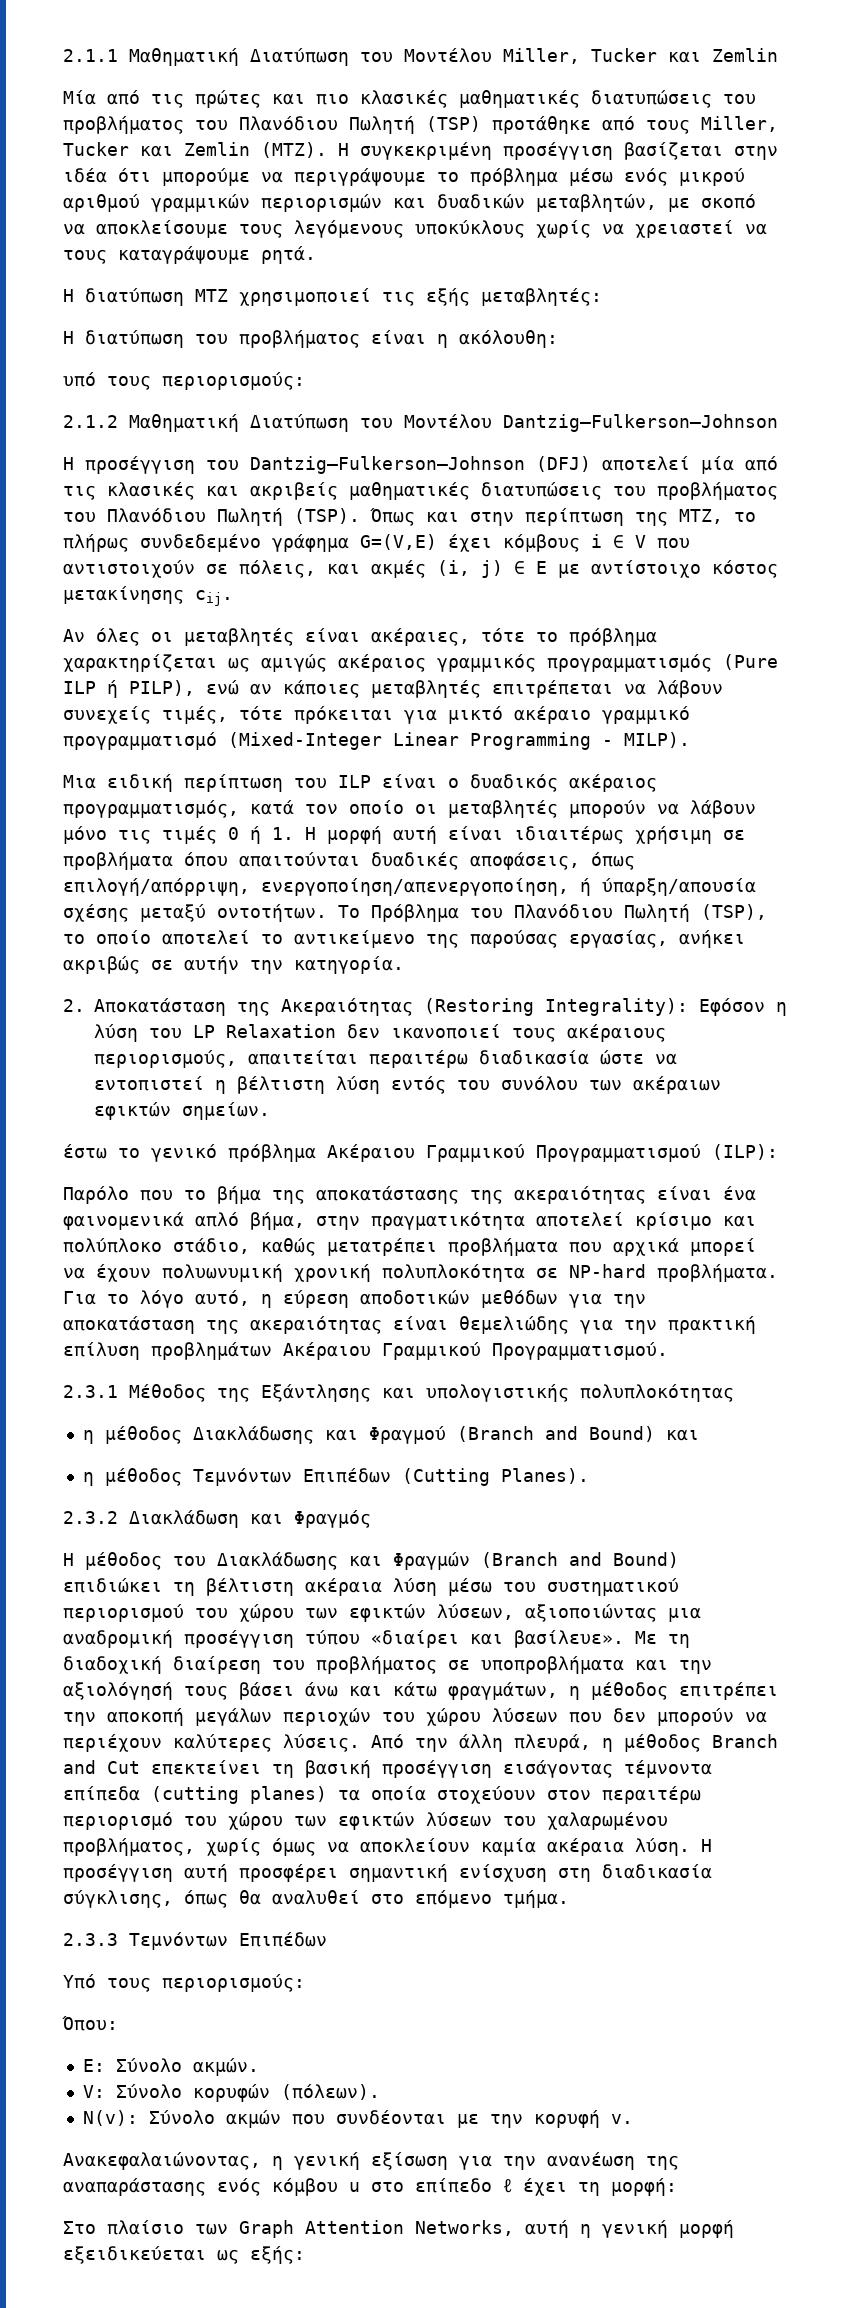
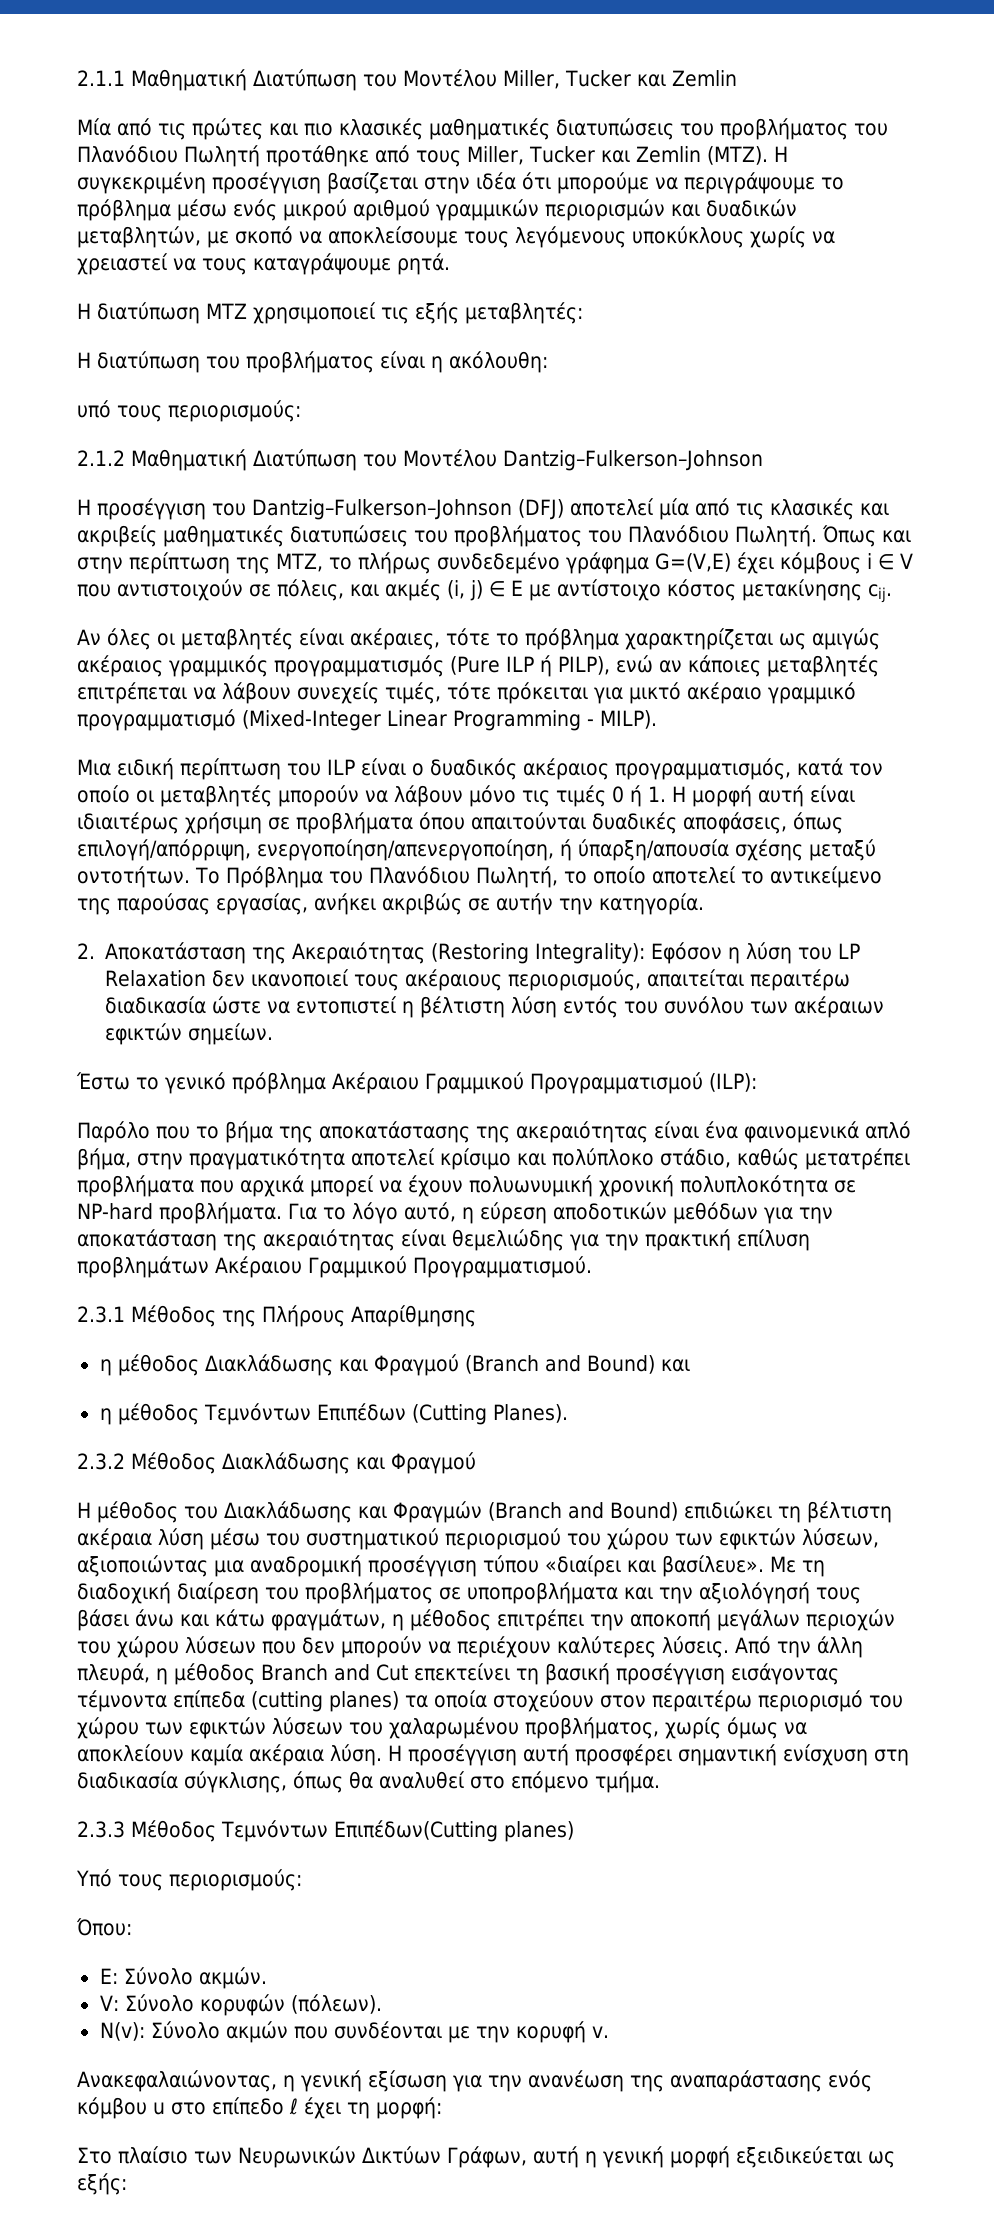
- Μία από τις πρώτες και πιο κλασικές μαθηματικές διατυπώσεις του προβλήματος του Πλανόδιου Πωλητή (TSP) προτάθηκε από τους Miller, Tucker και Zemlin (MTZ).
+ Μία από τις πρώτες και πιο κλασικές μαθηματικές διατυπώσεις του προβλήματος του Πλανόδιου Πωλητή προτάθηκε από τους Miller, Tucker και Zemlin (MTZ).
- Η προσέγγιση του Dantzig–Fulkerson–Johnson (DFJ) αποτελεί μία από τις κλασικές και ακριβείς μαθηματικές διατυπώσεις του προβλήματος του Πλανόδιου Πωλητή (TSP).
+ Η προσέγγιση του Dantzig–Fulkerson–Johnson (DFJ) αποτελεί μία από τις κλασικές και ακριβείς μαθηματικές διατυπώσεις του προβλήματος του Πλανόδιου Πωλητή.
- Το Πρόβλημα του Πλανόδιου Πωλητή (TSP), το οποίο αποτελεί το αντικείμενο της παρούσας εργασίας, ανήκει ακριβώς σε αυτήν την κατηγορία.
+ Το Πρόβλημα του Πλανόδιου Πωλητή, το οποίο αποτελεί το αντικείμενο της παρούσας εργασίας, ανήκει ακριβώς σε αυτήν την κατηγορία.
- έστω το γενικό πρόβλημα Ακέραιου Γραμμικού Προγραμματισμού (ILP):
+ Έστω το γενικό πρόβλημα Ακέραιου Γραμμικού Προγραμματισμού (ILP):
- 2.3.1 Μέθοδος της Εξάντλησης και υπολογιστικής πολυπλοκότητας
+ 2.3.1 Μέθοδος της Πλήρους Απαρίθμησης
- 2.3.2 Διακλάδωση και Φραγμός
+ 2.3.2 Μέθοδος Διακλάδωσης και Φραγμού
- 2.3.3 Τεμνόντων Επιπέδων
+ 2.3.3 Μέθοδος Τεμνόντων Επιπέδων(Cutting planes)
- Στο πλαίσιο των Graph Attention Networks, αυτή η γενική μορφή εξειδικεύεται ως εξής:
+ Στο πλαίσιο των Νευρωνικών Δικτύων Γράφων, αυτή η γενική μορφή εξειδικεύεται ως εξής:

